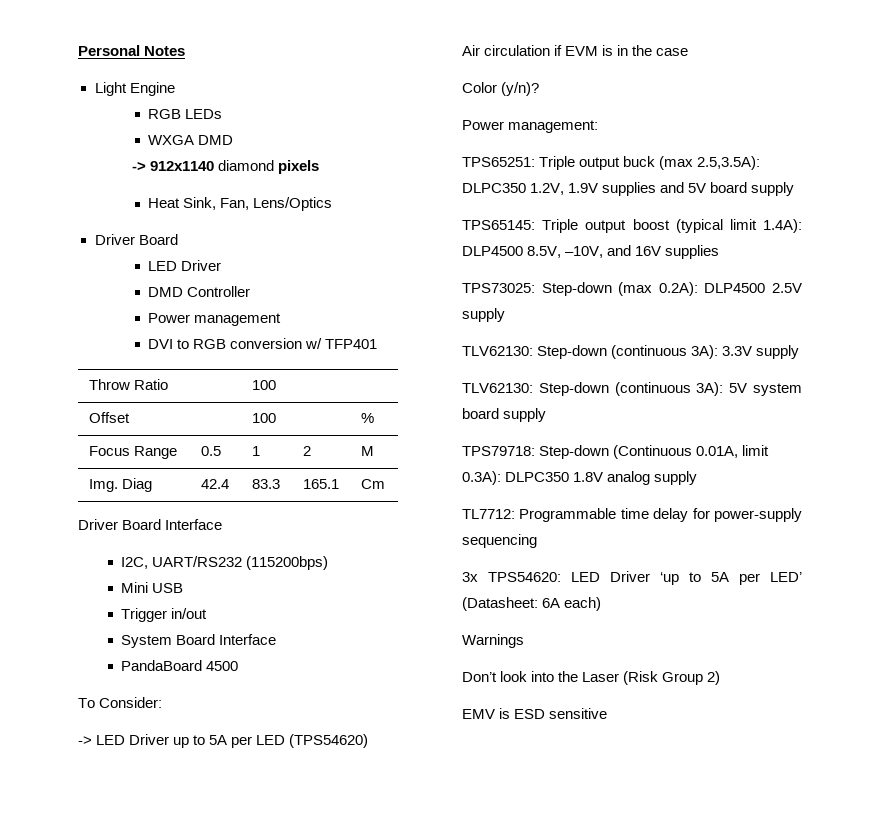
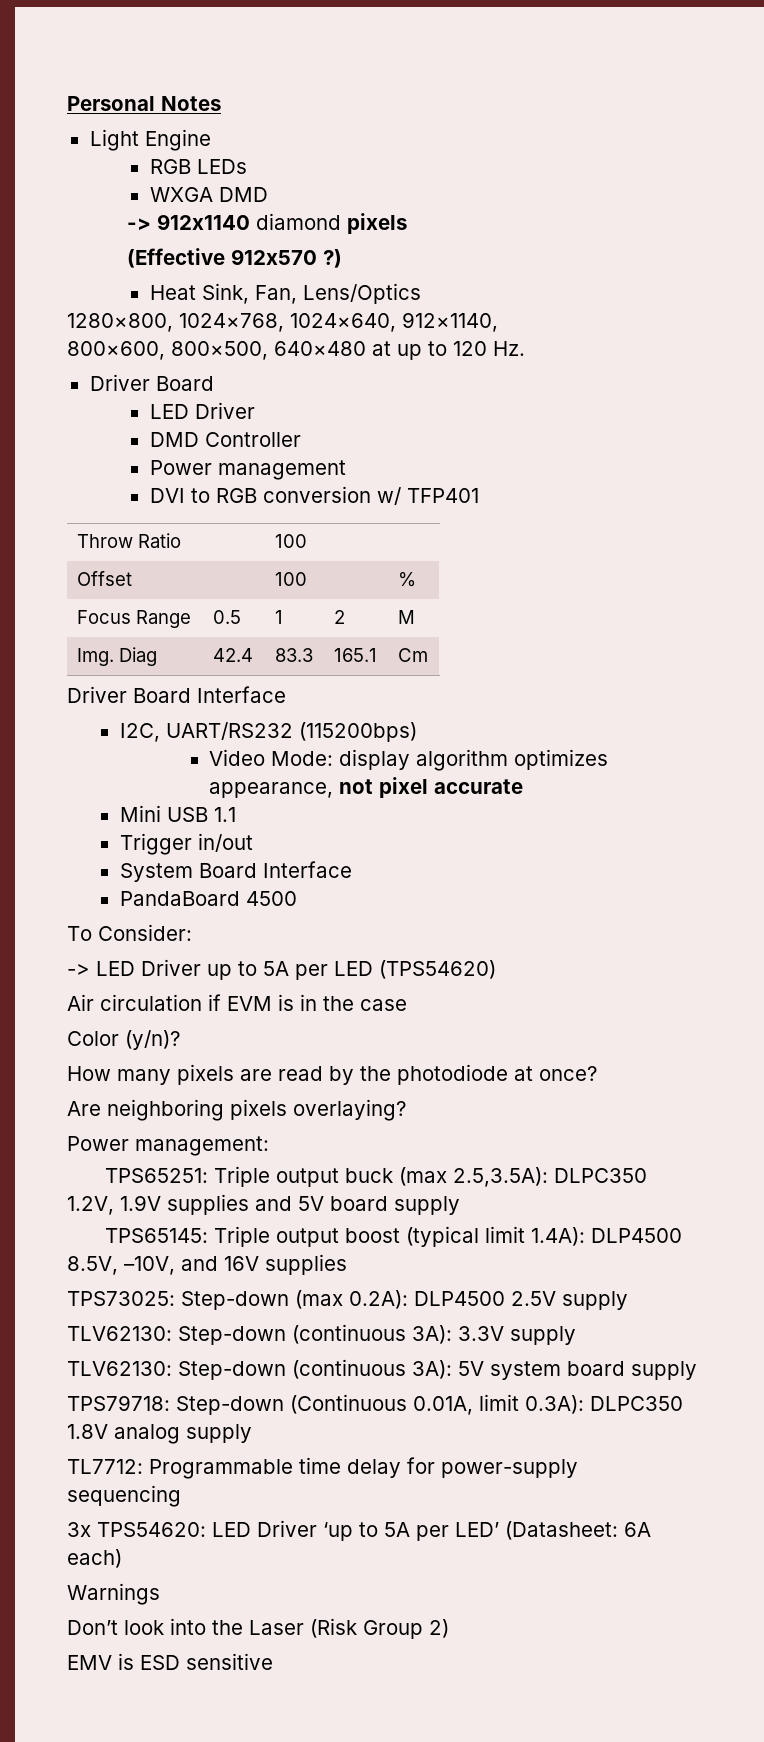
+ (Effective 912x570 ?)
+ 1280×800, 1024×768, 1024×640, 912×1140,
+ 800×600, 800×500, 640×480 at up to 120 Hz.
+ Video Mode: display algorithm optimizes appearance, not pixel accurate
- Mini USB
+ Mini USB 1.1
+ How many pixels are read by the photodiode at once?
+ Are neighboring pixels overlaying?

